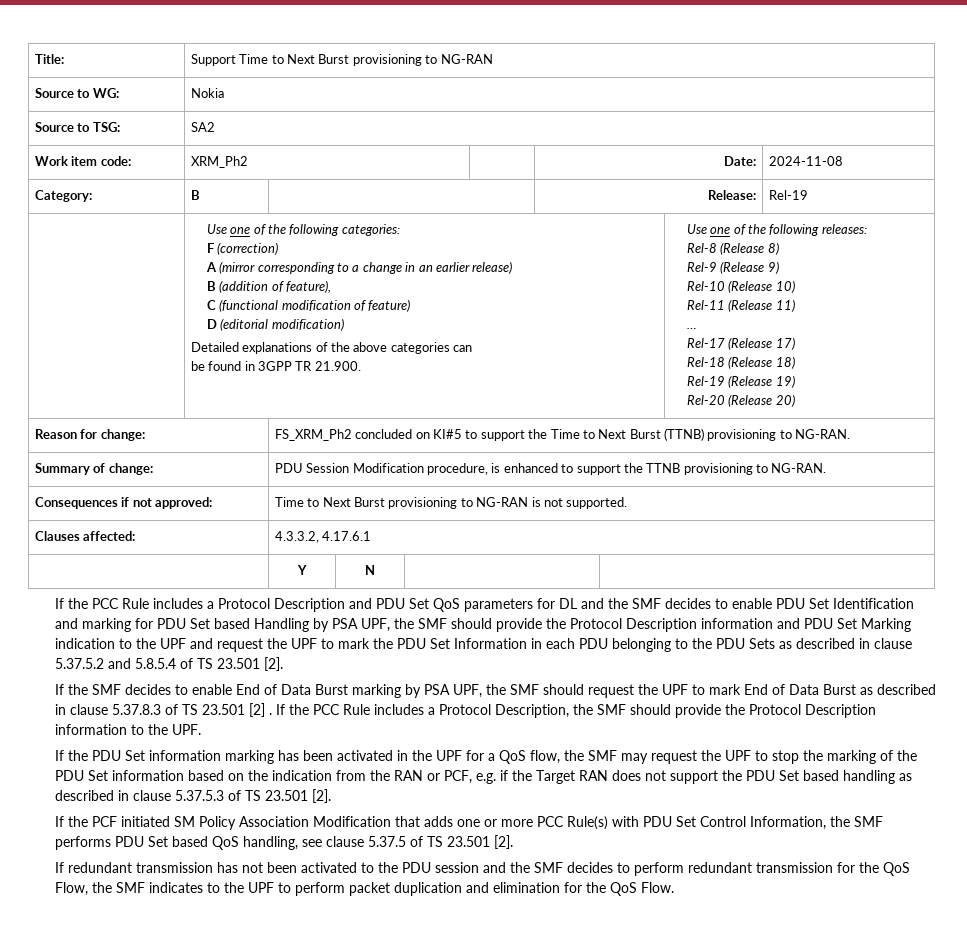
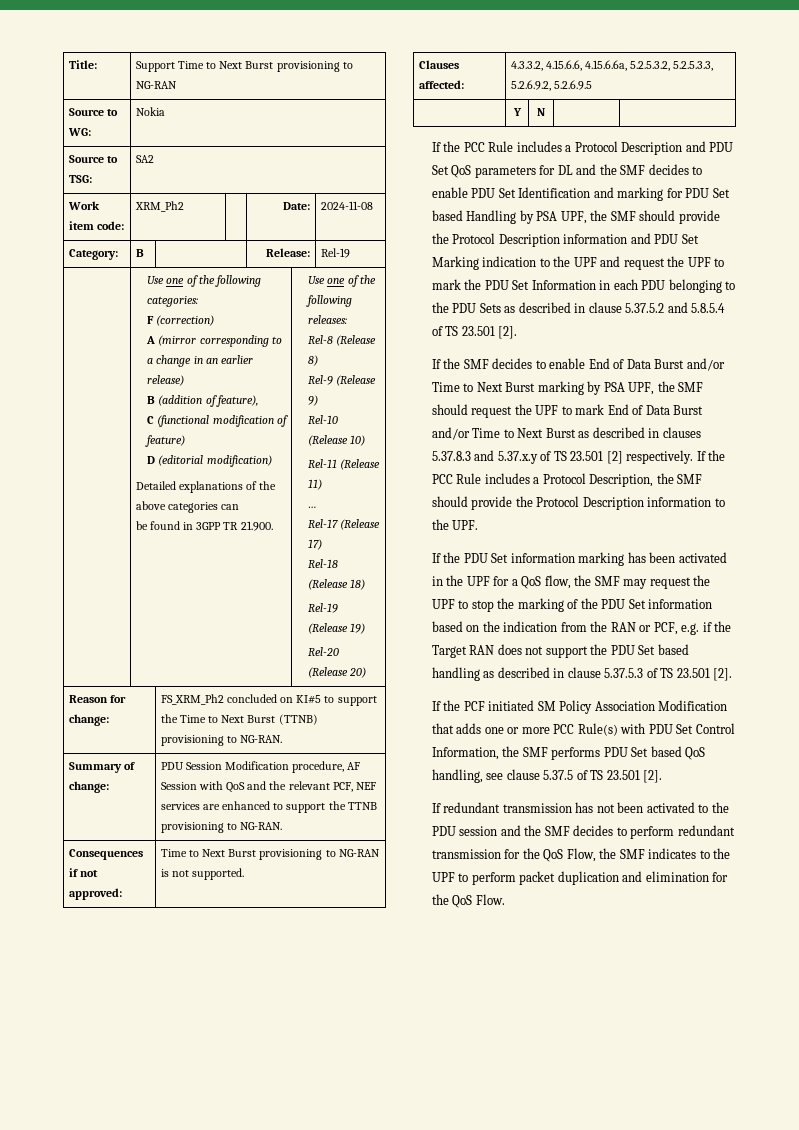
- Summary of change: | PDU Session Modification procedure, is enhanced to support the TTNB provisioning to NG-RAN.
+ Summary of change: | PDU Session Modification procedure, AF Session with QoS and the relevant PCF, NEF services are enhanced to support the TTNB provisioning to NG-RAN.
- Clauses affected: | 4.3.3.2, 4.17.6.1
+ Clauses affected: | 4.3.3.2, 4.15.6.6, 4.15.6.6a, 5.2.5.3.2, 5.2.5.3.3, 5.2.6.9.2, 5.2.6.9.5
- If the SMF decides to enable End of Data Burst marking by PSA UPF, the SMF should request the UPF to mark End of Data Burst as described in clause 5.37.8.3 of TS 23.501 [2] .
+ If the SMF decides to enable End of Data Burst and/or Time to Next Burst marking by PSA UPF, the SMF should request the UPF to mark End of Data Burst and/or Time to Next Burst as described in clauses 5.37.8.3 and 5.37.x.y of TS 23.501 [2] respectively.

